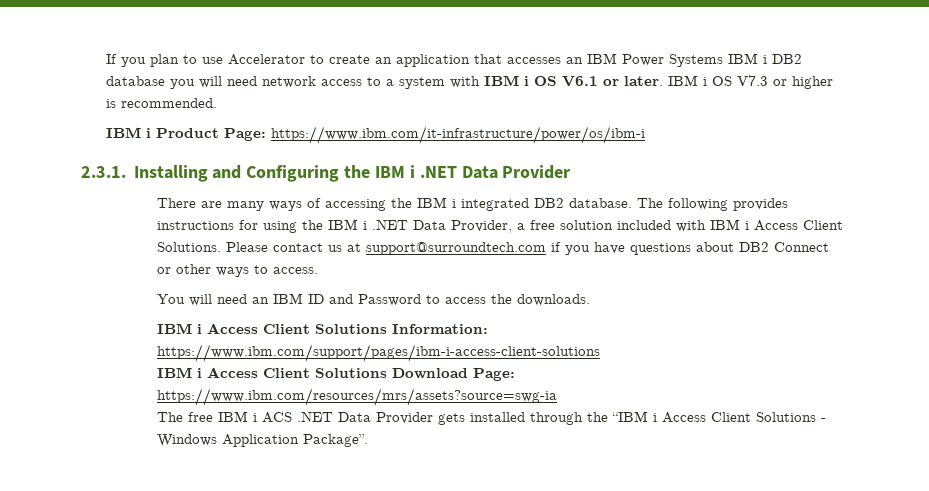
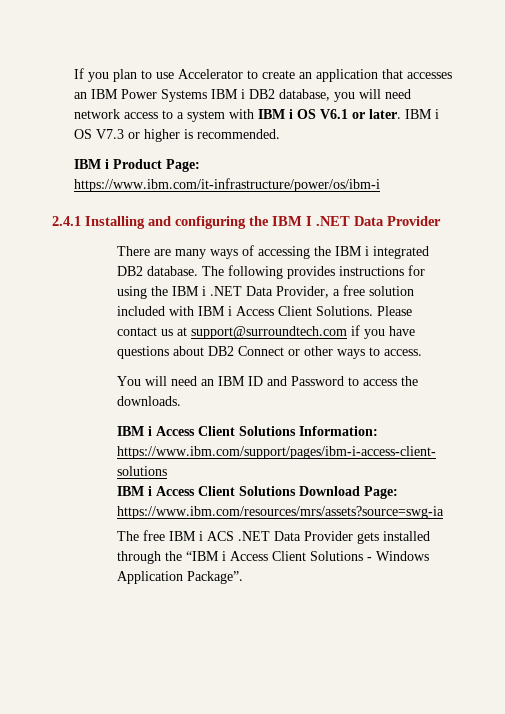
- If you plan to use Accelerator to create an application that accesses an IBM Power Systems IBM i DB2 database you will need network access to a system with IBM i OS V6.1 or later.
+ If you plan to use Accelerator to create an application that accesses an IBM Power Systems IBM i DB2 database, you will need network access to a system with IBM i OS V6.1 or later.
- 2.3.1. Installing and Configuring the IBM i .NET Data Provider
+ 2.4.1 Installing and configuring the IBM I .NET Data Provider

